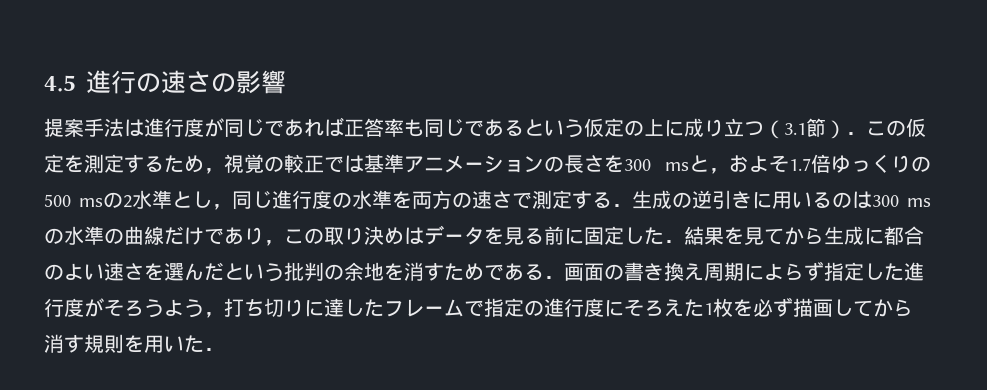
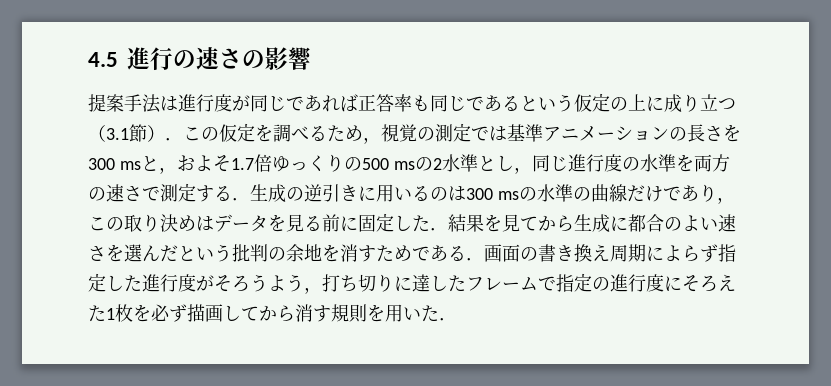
- 提案手法は進行度が同じであれば正答率も同じであるという仮定の上に成り立つ（3.1節）．この仮定を測定するため，視覚の較正では基準アニメーションの長さを300 msと，およそ1.7倍ゆっくりの500 msの2水準とし，同じ進行度の水準を両方の速さで測定する．生成の逆引きに用いるのは300 msの水準の曲線だけであり，この取り決めはデータを見る前に固定した．結果を見てから生成に都合のよい速さを選んだという批判の余地を消すためである．画面の書き換え周期によらず指定した進行度がそろうよう，打ち切りに達したフレームで指定の進行度にそろえた1枚を必ず描画してから消す規則を用いた．
+ 提案手法は進行度が同じであれば正答率も同じであるという仮定の上に成り立つ（3.1節）．この仮定を調べるため，視覚の測定では基準アニメーションの長さを300 msと，およそ1.7倍ゆっくりの500 msの2水準とし，同じ進行度の水準を両方の速さで測定する．生成の逆引きに用いるのは300 msの水準の曲線だけであり，この取り決めはデータを見る前に固定した．結果を見てから生成に都合のよい速さを選んだという批判の余地を消すためである．画面の書き換え周期によらず指定した進行度がそろうよう，打ち切りに達したフレームで指定の進行度にそろえた1枚を必ず描画してから消す規則を用いた．

